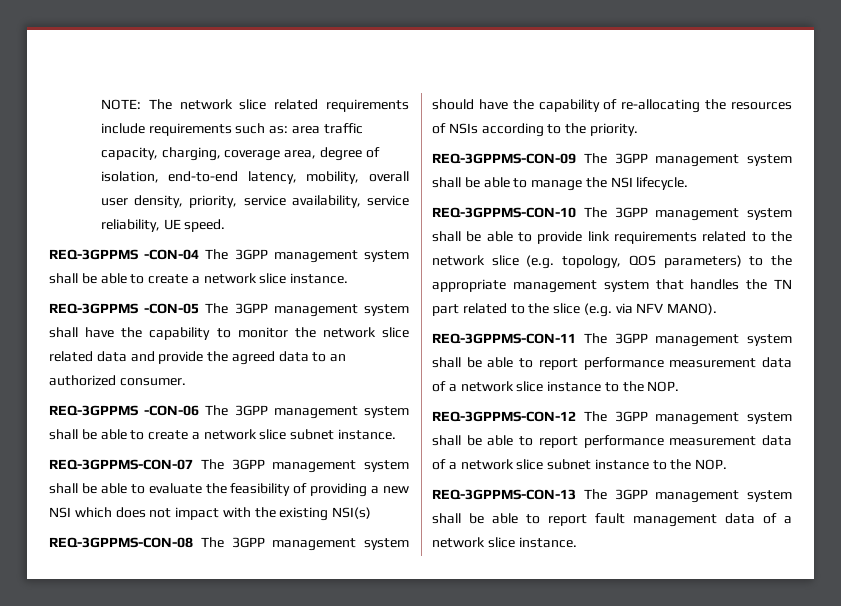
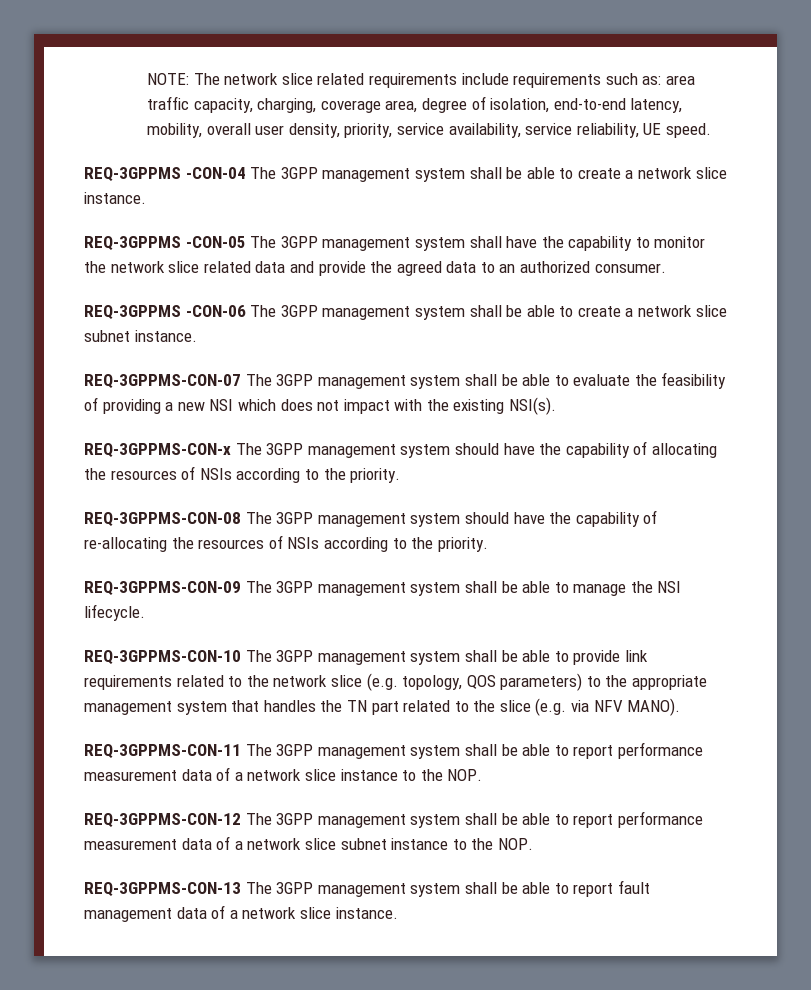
- REQ-3GPPMS-CON-07 The 3GPP management system shall be able to evaluate the feasibility of providing a new NSI which does not impact with the existing NSI(s)
+ REQ-3GPPMS-CON-07 The 3GPP management system shall be able to evaluate the feasibility of providing a new NSI which does not impact with the existing NSI(s).
+ REQ-3GPPMS-CON-x The 3GPP management system should have the capability of allocating the resources of NSIs according to the priority.

